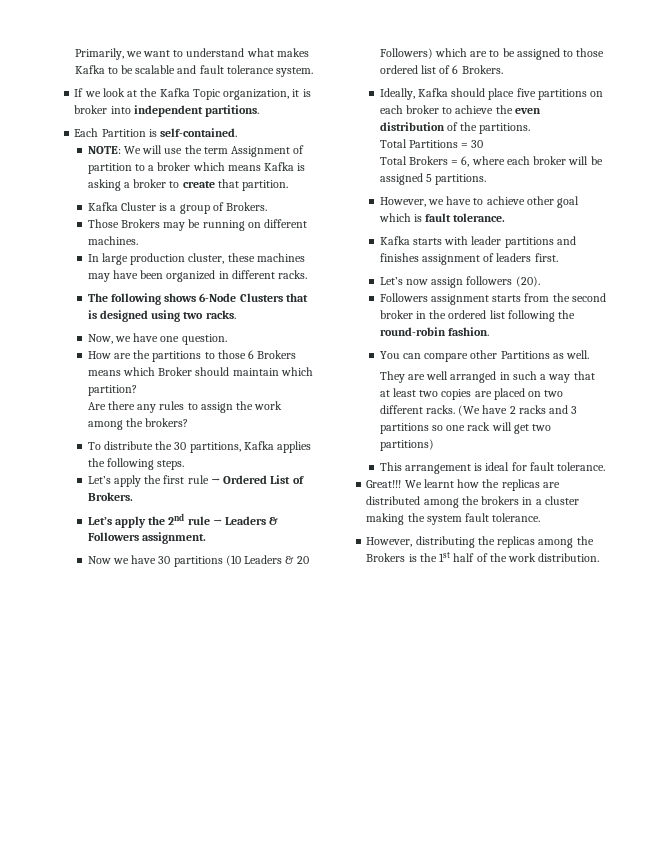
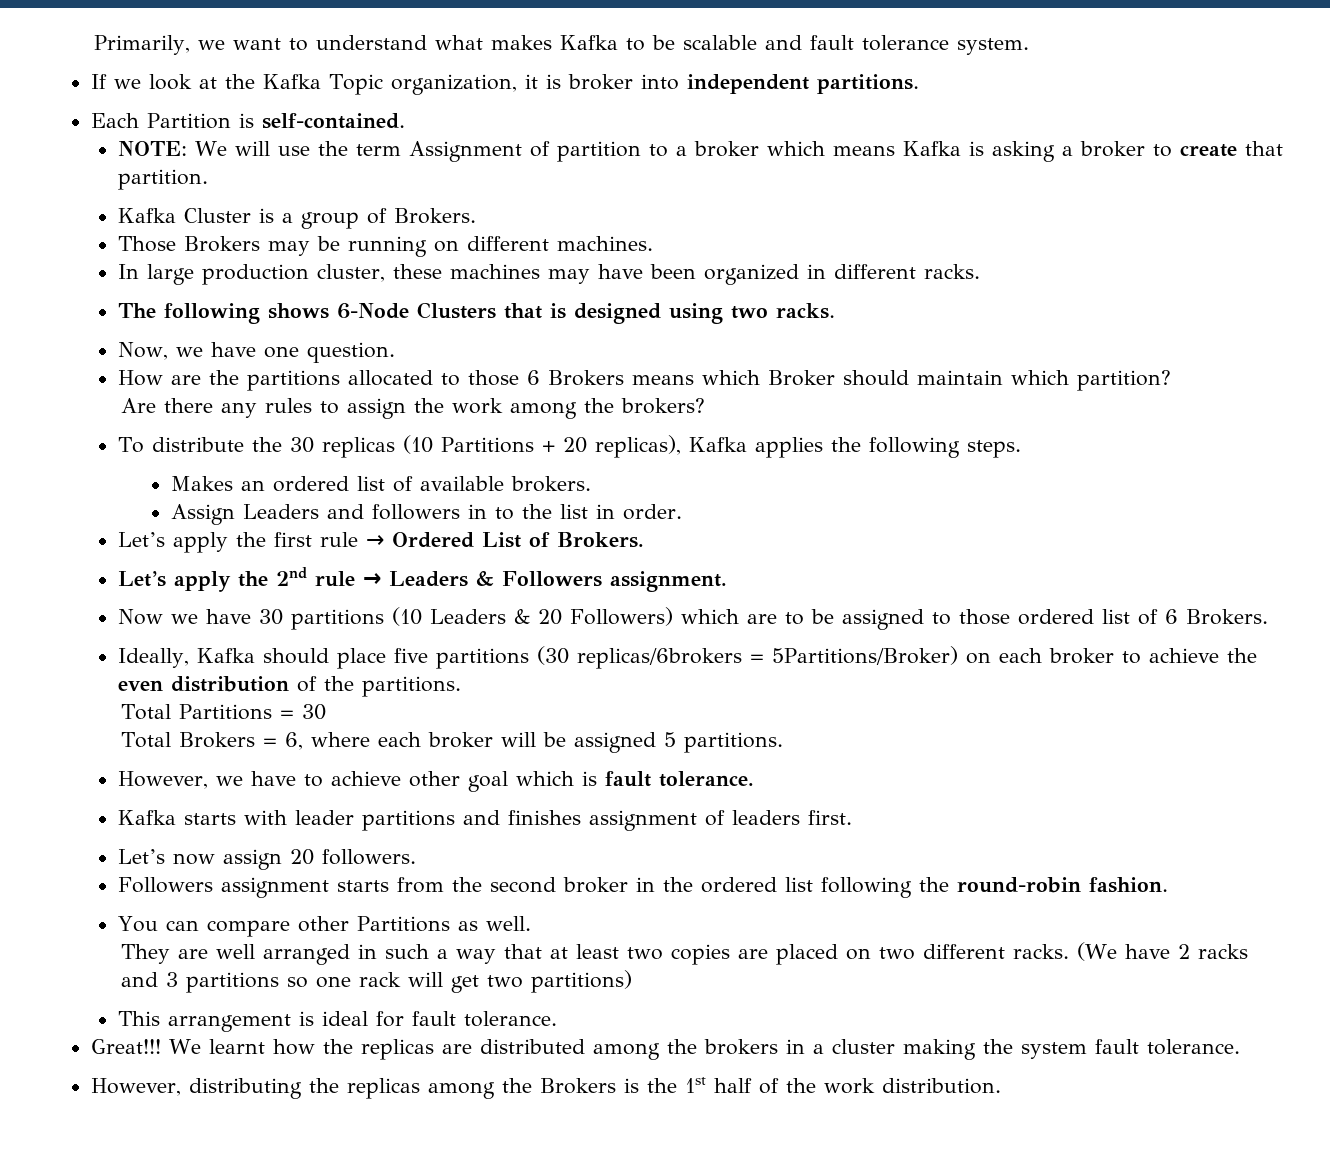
- How are the partitions to those 6 Brokers means which Broker should maintain which partition?
+ How are the partitions allocated to those 6 Brokers means which Broker should maintain which partition?
- To distribute the 30 partitions, Kafka applies the following steps.
+ To distribute the 30 replicas (10 Partitions + 20 replicas), Kafka applies the following steps.
+ Makes an ordered list of available brokers.
+ Assign Leaders and followers in to the list in order.
- Ideally, Kafka should place five partitions on each broker to achieve the even distribution of the partitions.
+ Ideally, Kafka should place five partitions (30 replicas/6brokers = 5Partitions/Broker) on each broker to achieve the even distribution of the partitions.
- Let’s now assign followers (20).
+ Let’s now assign 20 followers.

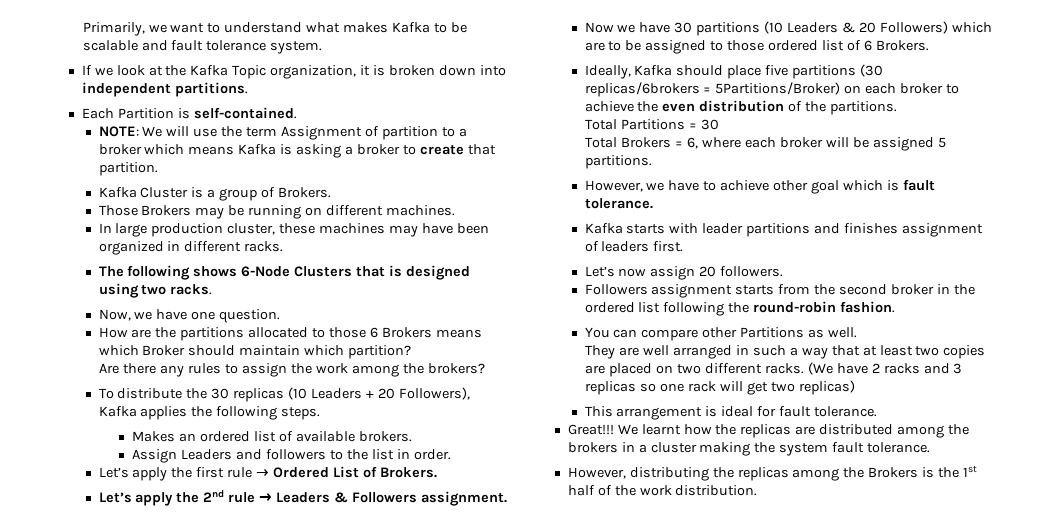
- If we look at the Kafka Topic organization, it is broker into independent partitions.
+ If we look at the Kafka Topic organization, it is broken down into independent partitions.
- To distribute the 30 replicas (10 Partitions + 20 replicas), Kafka applies the following steps.
+ To distribute the 30 replicas (10 Leaders + 20 Followers), Kafka applies the following steps.
- Assign Leaders and followers in to the list in order.
+ Assign Leaders and followers to the list in order.
- (We have 2 racks and 3 partitions so one rack will get two partitions)
+ (We have 2 racks and 3 replicas so one rack will get two replicas)

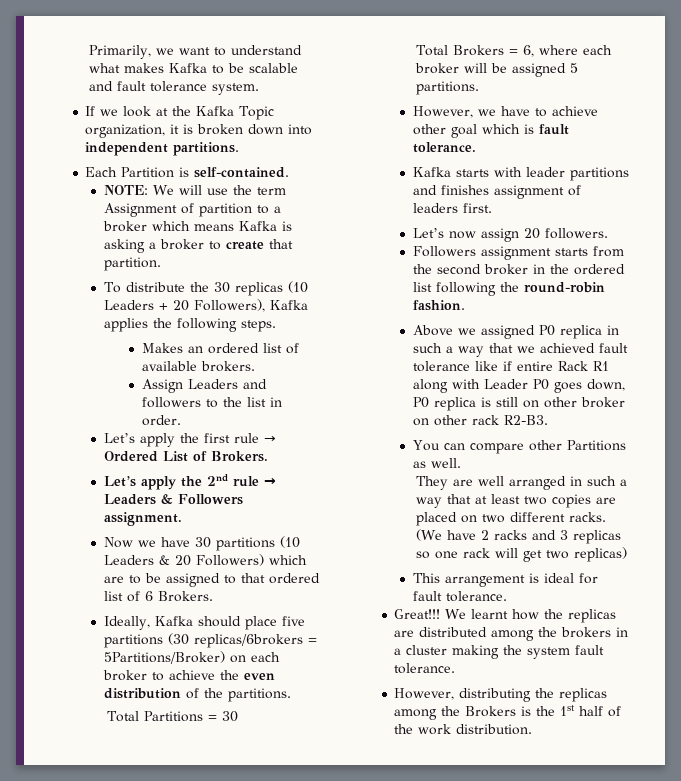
- Kafka Cluster is a group of Brokers.
- Those Brokers may be running on different machines.
- In large production cluster, these machines may have been organized in different racks.
- The following shows 6-Node Clusters that is designed using two racks.
- Now, we have one question.
- How are the partitions allocated to those 6 Brokers means which Broker should maintain which partition?
- Are there any rules to assign the work among the brokers?
- Now we have 30 partitions (10 Leaders & 20 Followers) which are to be assigned to those ordered list of 6 Brokers.
+ Now we have 30 partitions (10 Leaders & 20 Followers) which are to be assigned to that ordered list of 6 Brokers.
+ Above we assigned P0 replica in such a way that we achieved fault tolerance like if entire Rack R1 along with Leader P0 goes down, P0 replica is still on other broker on other rack R2-B3.

